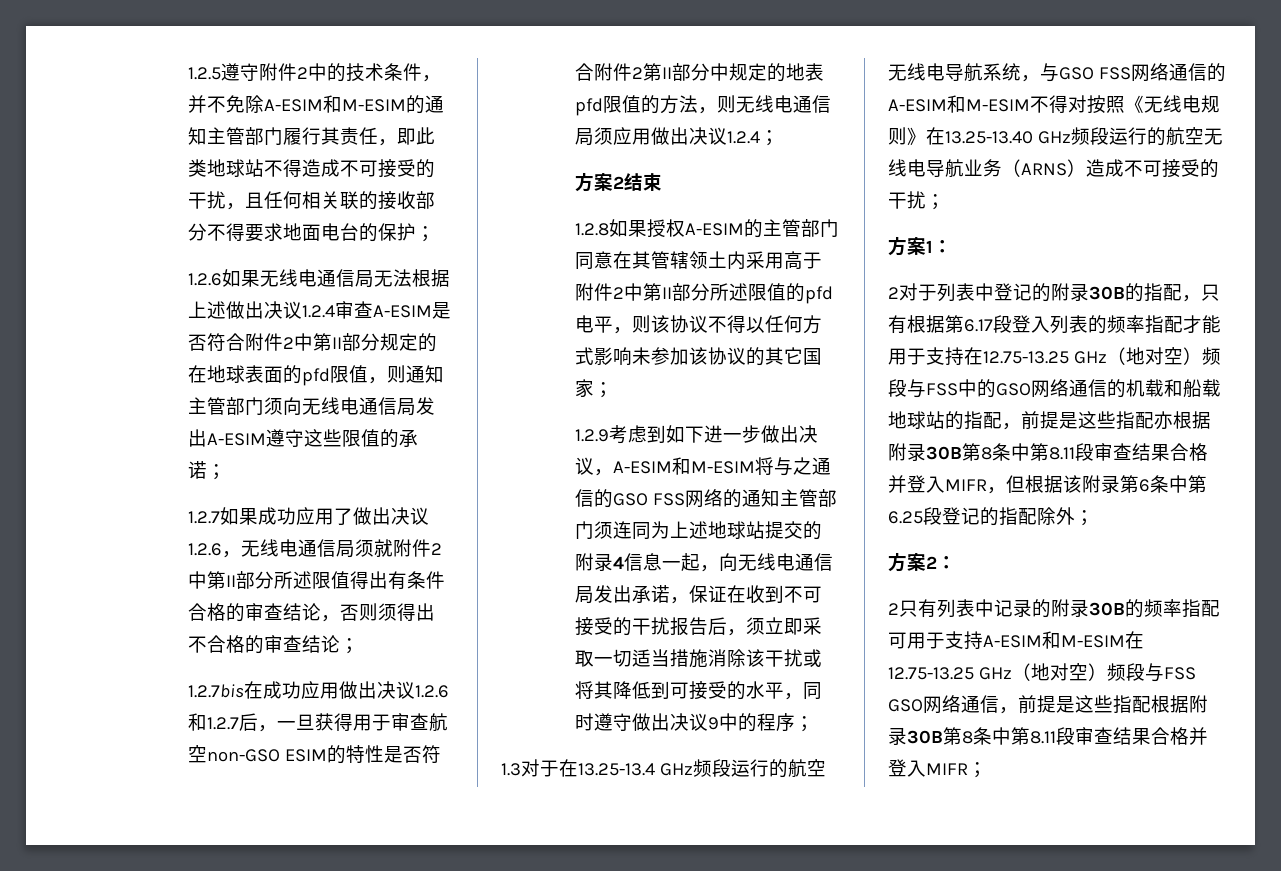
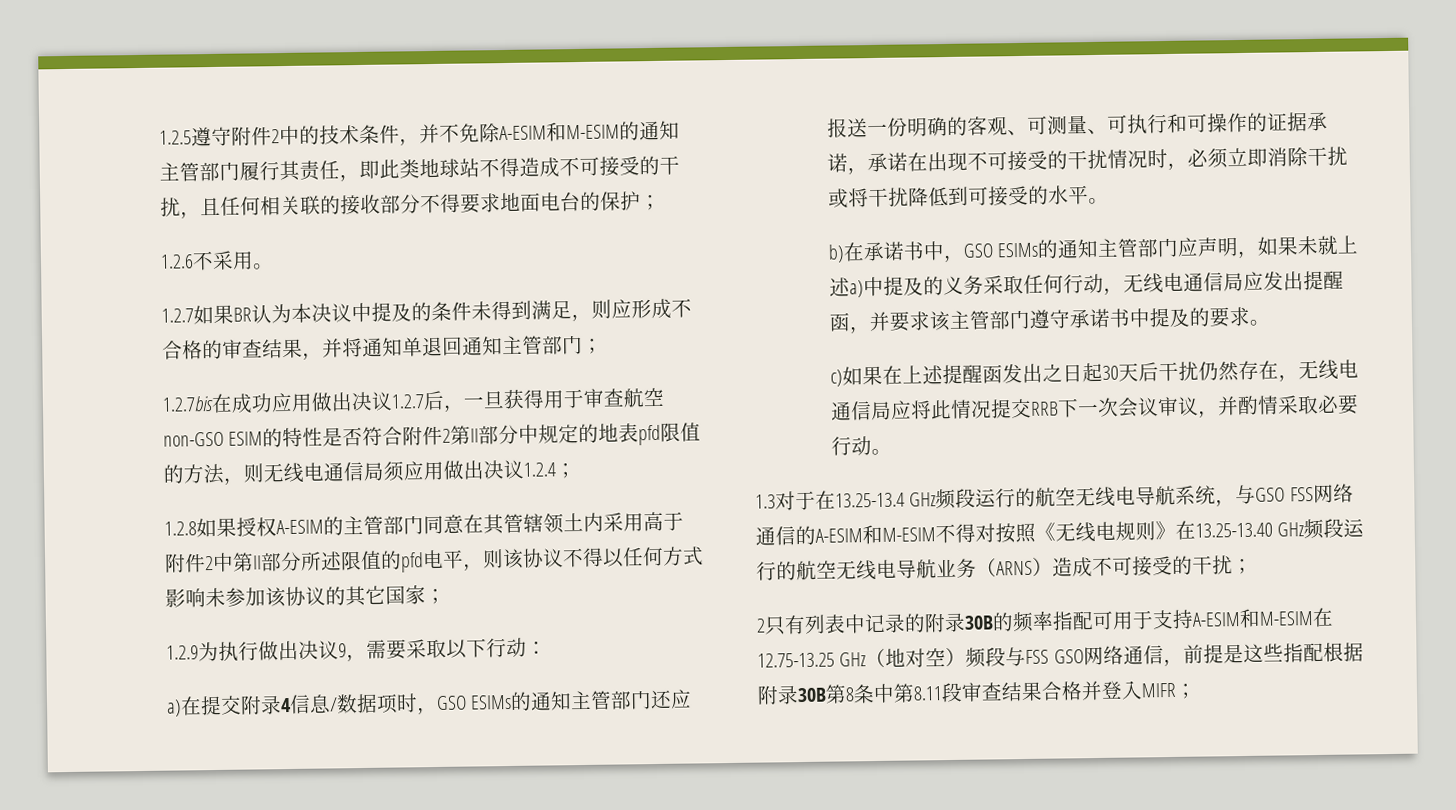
- 1.2.6如果无线电通信局无法根据上述做出决议1.2.4审查A-ESIM是否符合附件2中第II部分规定的在地球表面的pfd限值，则通知主管部门须向无线电通信局发出A-ESIM遵守这些限值的承诺；
- 1.2.7如果成功应用了做出决议1.2.6，无线电通信局须就附件2中第II部分所述限值得出有条件合格的审查结论，否则须得出不合格的审查结论；
+ 1.2.6不采用。
+ 1.2.7如果BR认为本决议中提及的条件未得到满足，则应形成不合格的审查结果，并将通知单退回通知主管部门；
- 1.2.7bis在成功应用做出决议1.2.6和1.2.7后，一旦获得用于审查航空non-GSO ESIM的特性是否符合附件2第II部分中规定的地表pfd限值的方法，则无线电通信局须应用做出决议1.2.4；
+ 1.2.7bis在成功应用做出决议1.2.7后，一旦获得用于审查航空non-GSO ESIM的特性是否符合附件2第II部分中规定的地表pfd限值的方法，则无线电通信局须应用做出决议1.2.4；
- 方案2结束
- 1.2.9考虑到如下进一步做出决议，A-ESIM和M-ESIM将与之通信的GSO FSS网络的通知主管部门须连同为上述地球站提交的附录4信息一起，向无线电通信局发出承诺，保证在收到不可接受的干扰报告后，须立即采取一切适当措施消除该干扰或将其降低到可接受的水平，同时遵守做出决议9中的程序；
+ 1.2.9为执行做出决议9，需要采取以下行动：
+ a)在提交附录4信息/数据项时，GSO ESIMs的通知主管部门还应报送一份明确的客观、可测量、可执行和可操作的证据承诺，承诺在出现不可接受的干扰情况时，必须立即消除干扰或将干扰降低到可接受的水平。
+ b)在承诺书中，GSO ESIMs的通知主管部门应声明，如果未就上述a)中提及的义务采取任何行动，无线电通信局应发出提醒函，并要求该主管部门遵守承诺书中提及的要求。
+ c)如果在上述提醒函发出之日起30天后干扰仍然存在，无线电通信局应将此情况提交RRB下一次会议审议，并酌情采取必要行动。
- 方案1：
- 2对于列表中登记的附录30B的指配，只有根据第6.17段登入列表的频率指配才能用于支持在12.75-13.25 GHz（地对空）频段与FSS中的GSO网络通信的机载和船载地球站的指配，前提是这些指配亦根据附录30B第8条中第8.11段审查结果合格并登入MIFR，但根据该附录第6条中第6.25段登记的指配除外；
- 方案2：

